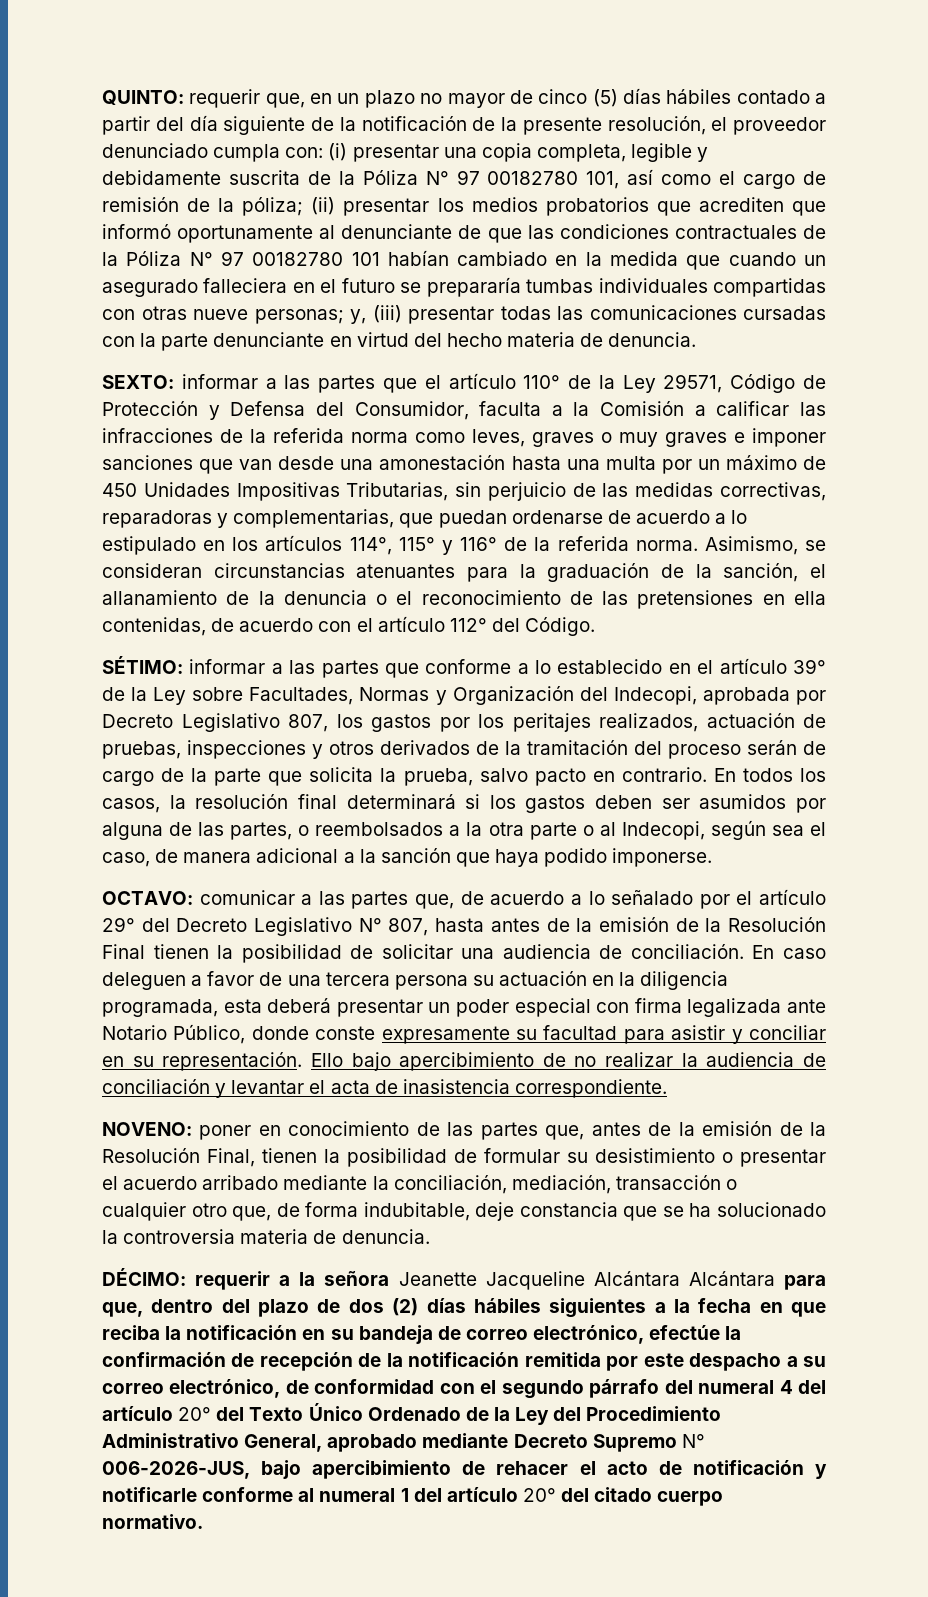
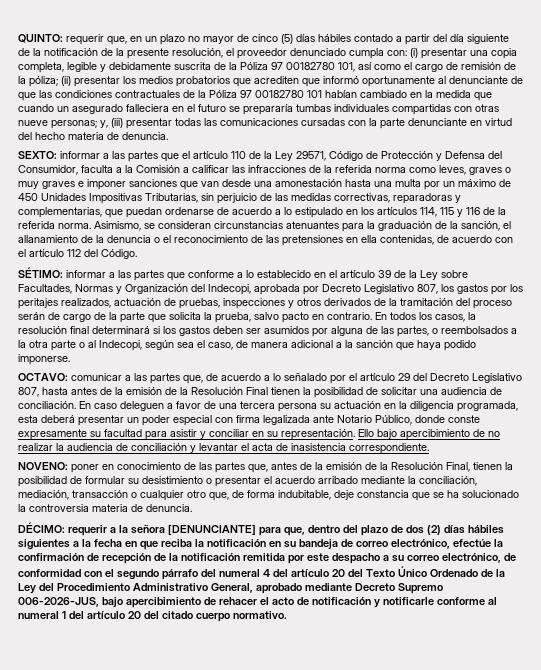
- (i) presentar una copia completa, legible y debidamente suscrita de la Póliza N° 97 00182780 101, así como el cargo de remisión de la póliza;
+ (i) presentar una copia completa, legible y debidamente suscrita de la Póliza 97 00182780 101, así como el cargo de remisión de la póliza;
- (ii) presentar los medios probatorios que acrediten que informó oportunamente al denunciante de que las condiciones contractuales de la Póliza N° 97 00182780 101 habían cambiado en la medida que cuando un asegurado falleciera en el futuro se prepararía tumbas individuales compartidas con otras nueve personas;
+ (ii) presentar los medios probatorios que acrediten que informó oportunamente al denunciante de que las condiciones contractuales de la Póliza 97 00182780 101 habían cambiado en la medida que cuando un asegurado falleciera en el futuro se prepararía tumbas individuales compartidas con otras nueve personas;
- informar a las partes que el artículo 110° de la Ley 29571, Código de Protección y Defensa del Consumidor, faculta a la Comisión a calificar las infracciones de la referida norma como leves, graves o muy graves e imponer sanciones que van desde una amonestación hasta una multa por un máximo de 450 Unidades Impositivas Tributarias, sin perjuicio de las medidas correctivas, reparadoras y complementarias, que puedan ordenarse de acuerdo a lo estipulado en los artículos 114°, 115° y 116° de la referida norma.
+ informar a las partes que el artículo 110 de la Ley 29571, Código de Protección y Defensa del Consumidor, faculta a la Comisión a calificar las infracciones de la referida norma como leves, graves o muy graves e imponer sanciones que van desde una amonestación hasta una multa por un máximo de 450 Unidades Impositivas Tributarias, sin perjuicio de las medidas correctivas, reparadoras y complementarias, que puedan ordenarse de acuerdo a lo estipulado en los artículos 114, 115 y 116 de la referida norma.
- Asimismo, se consideran circunstancias atenuantes para la graduación de la sanción, el allanamiento de la denuncia o el reconocimiento de las pretensiones en ella contenidas, de acuerdo con el artículo 112° del Código.
+ Asimismo, se consideran circunstancias atenuantes para la graduación de la sanción, el allanamiento de la denuncia o el reconocimiento de las pretensiones en ella contenidas, de acuerdo con el artículo 112 del Código.
- SÉTIMO: informar a las partes que conforme a lo establecido en el artículo 39° de la Ley sobre Facultades, Normas y Organización del Indecopi, aprobada por Decreto Legislativo 807, los gastos por los peritajes realizados, actuación de pruebas, inspecciones y otros derivados de la tramitación del proceso serán de cargo de la parte que solicita la prueba, salvo pacto en contrario.
+ SÉTIMO: informar a las partes que conforme a lo establecido en el artículo 39 de la Ley sobre Facultades, Normas y Organización del Indecopi, aprobada por Decreto Legislativo 807, los gastos por los peritajes realizados, actuación de pruebas, inspecciones y otros derivados de la tramitación del proceso serán de cargo de la parte que solicita la prueba, salvo pacto en contrario.
- OCTAVO: comunicar a las partes que, de acuerdo a lo señalado por el artículo 29° del Decreto Legislativo N° 807, hasta antes de la emisión de la Resolución Final tienen la posibilidad de solicitar una audiencia de conciliación.
+ OCTAVO: comunicar a las partes que, de acuerdo a lo señalado por el artículo 29 del Decreto Legislativo 807, hasta antes de la emisión de la Resolución Final tienen la posibilidad de solicitar una audiencia de conciliación.
- requerir a la señora Jeanette Jacqueline Alcántara Alcántara para que, dentro del plazo de dos (2) días hábiles siguientes a la fecha en que reciba la notificación en su bandeja de correo electrónico, efectúe la confirmación de recepción de la notificación remitida por este despacho a su correo electrónico, de conformidad con el segundo párrafo del numeral 4 del artículo 20° del Texto Único Ordenado de la Ley del Procedimiento Administrativo General, aprobado mediante Decreto Supremo N° 006-2026-JUS, bajo apercibimiento de rehacer el acto de notificación y notificarle conforme al numeral 1 del artículo 20° del citado cuerpo normativo.
+ requerir a la señora [DENUNCIANTE] para que, dentro del plazo de dos (2) días hábiles siguientes a la fecha en que reciba la notificación en su bandeja de correo electrónico, efectúe la confirmación de recepción de la notificación remitida por este despacho a su correo electrónico, de conformidad con el segundo párrafo del numeral 4 del artículo 20 del Texto Único Ordenado de la Ley del Procedimiento Administrativo General, aprobado mediante Decreto Supremo 006-2026-JUS, bajo apercibimiento de rehacer el acto de notificación y notificarle conforme al numeral 1 del artículo 20 del citado cuerpo normativo.

